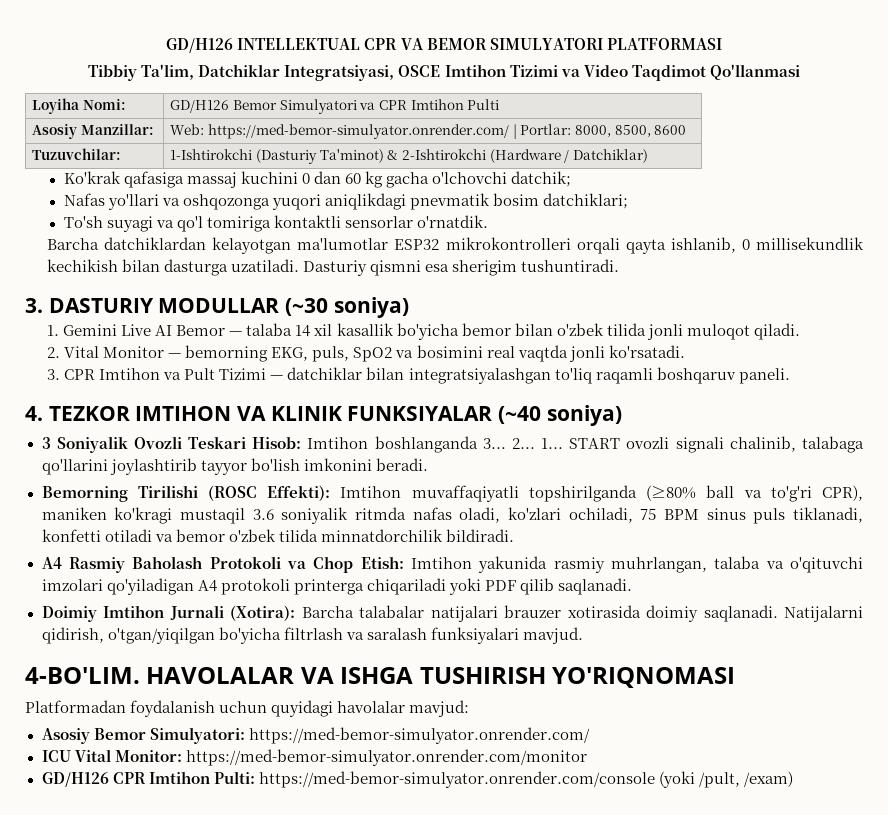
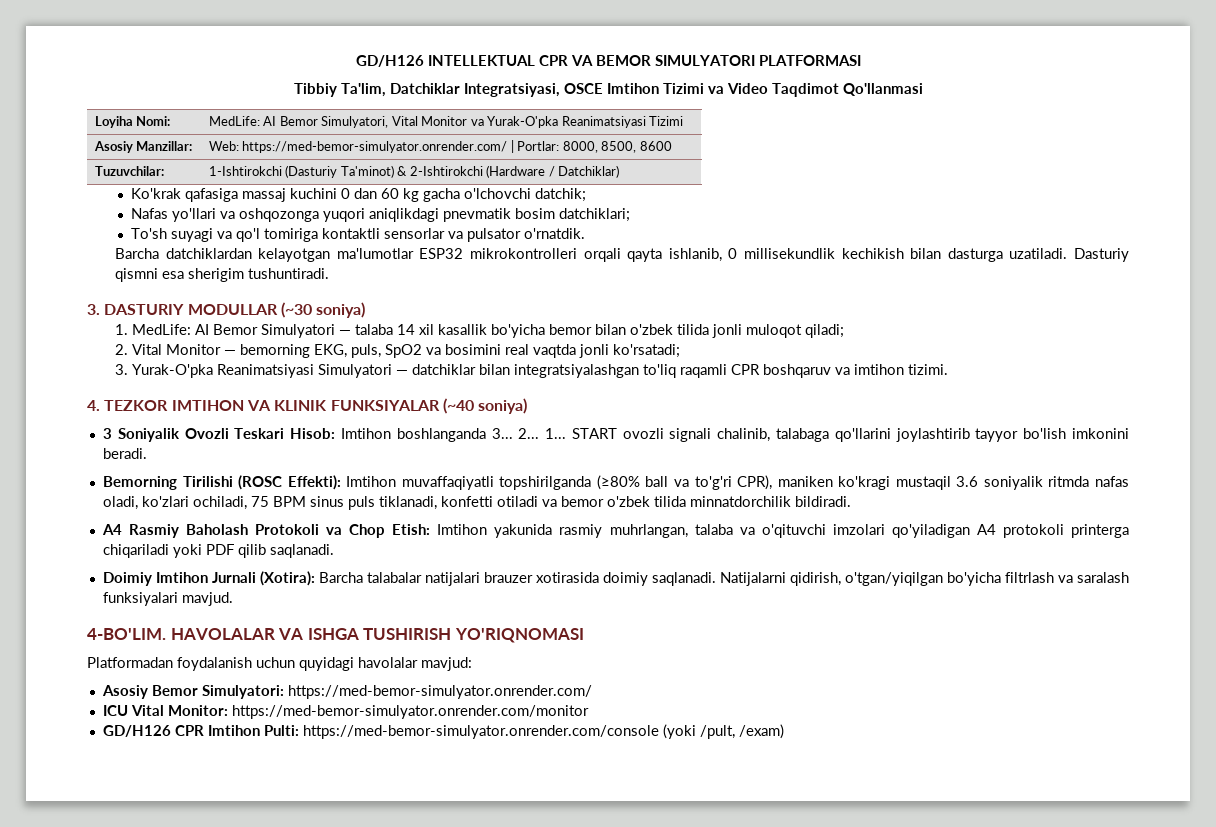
- Loyiha Nomi: | GD/H126 Bemor Simulyatori va CPR Imtihon Pulti
+ Loyiha Nomi: | MedLife: AI Bemor Simulyatori, Vital Monitor va Yurak-O'pka Reanimatsiyasi Tizimi
- To'sh suyagi va qo'l tomiriga kontaktli sensorlar o'rnatdik.
+ To'sh suyagi va qo'l tomiriga kontaktli sensorlar va pulsator o'rnatdik.
- 1. Gemini Live AI Bemor — talaba 14 xil kasallik bo'yicha bemor bilan o'zbek tilida jonli muloqot qiladi.
+ 1. MedLife: AI Bemor Simulyatori — talaba 14 xil kasallik bo'yicha bemor bilan o'zbek tilida jonli muloqot qiladi;
- 2. Vital Monitor — bemorning EKG, puls, SpO2 va bosimini real vaqtda jonli ko'rsatadi.
- 3. CPR Imtihon va Pult Tizimi — datchiklar bilan integratsiyalashgan to'liq raqamli boshqaruv paneli.
+ 2. Vital Monitor — bemorning EKG, puls, SpO2 va bosimini real vaqtda jonli ko'rsatadi;
+ 3. Yurak-O'pka Reanimatsiyasi Simulyatori — datchiklar bilan integratsiyalashgan to'liq raqamli CPR boshqaruv va imtihon tizimi.

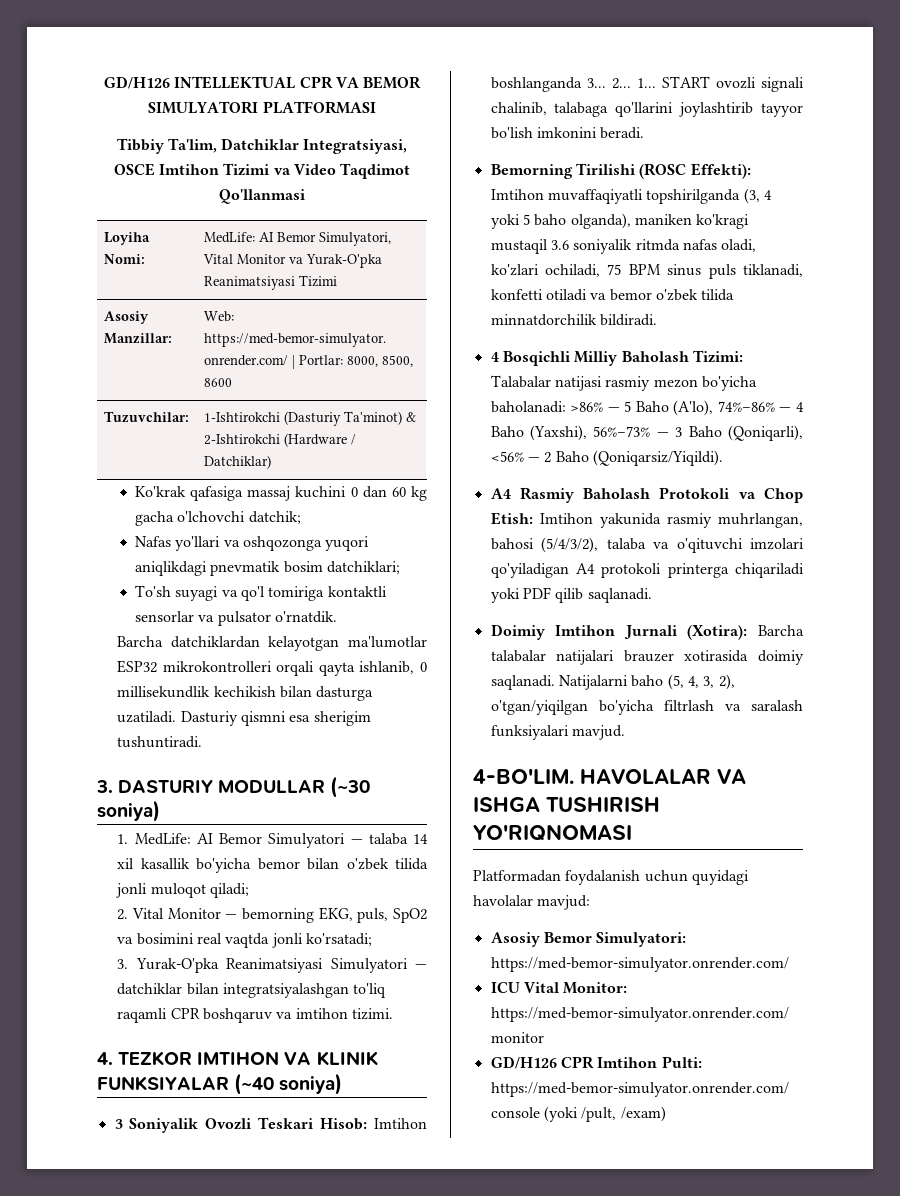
- Bemorning Tirilishi (ROSC Effekti): Imtihon muvaffaqiyatli topshirilganda (≥80% ball va to'g'ri CPR), maniken ko'kragi mustaqil 3.6 soniyalik ritmda nafas oladi, ko'zlari ochiladi, 75 BPM sinus puls tiklanadi, konfetti otiladi va bemor o'zbek tilida minnatdorchilik bildiradi.
+ Bemorning Tirilishi (ROSC Effekti): Imtihon muvaffaqiyatli topshirilganda (3, 4 yoki 5 baho olganda), maniken ko'kragi mustaqil 3.6 soniyalik ritmda nafas oladi, ko'zlari ochiladi, 75 BPM sinus puls tiklanadi, konfetti otiladi va bemor o'zbek tilida minnatdorchilik bildiradi.
+ 4 Bosqichli Milliy Baholash Tizimi: Talabalar natijasi rasmiy mezon bo'yicha baholanadi: >86% — 5 Baho (A'lo), 74%–86% — 4 Baho (Yaxshi), 56%–73% — 3 Baho (Qoniqarli), <56% — 2 Baho (Qoniqarsiz/Yiqildi).
- A4 Rasmiy Baholash Protokoli va Chop Etish: Imtihon yakunida rasmiy muhrlangan, talaba va o'qituvchi imzolari qo'yiladigan A4 protokoli printerga chiqariladi yoki PDF qilib saqlanadi.
+ A4 Rasmiy Baholash Protokoli va Chop Etish: Imtihon yakunida rasmiy muhrlangan, bahosi (5/4/3/2), talaba va o'qituvchi imzolari qo'yiladigan A4 protokoli printerga chiqariladi yoki PDF qilib saqlanadi.
- Natijalarni qidirish, o'tgan/yiqilgan bo'yicha filtrlash va saralash funksiyalari mavjud.
+ Natijalarni baho (5, 4, 3, 2), o'tgan/yiqilgan bo'yicha filtrlash va saralash funksiyalari mavjud.

